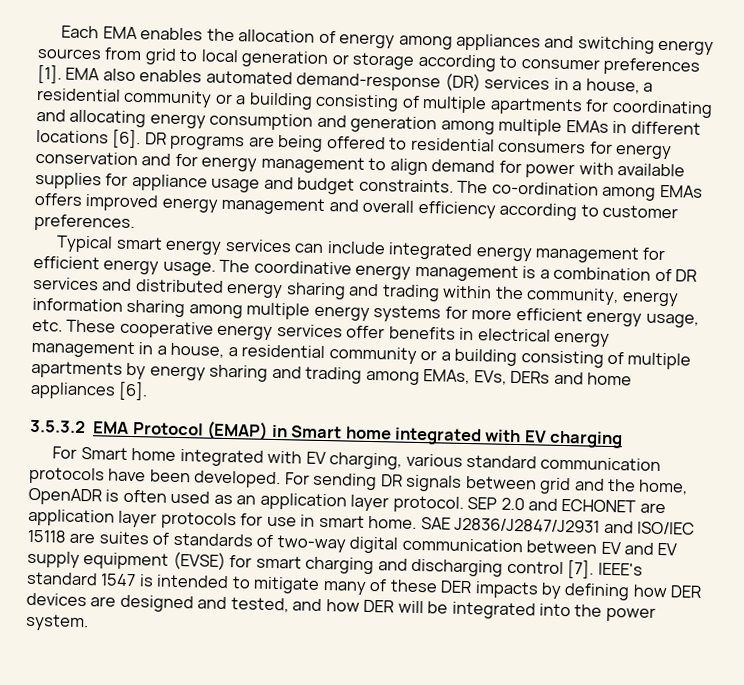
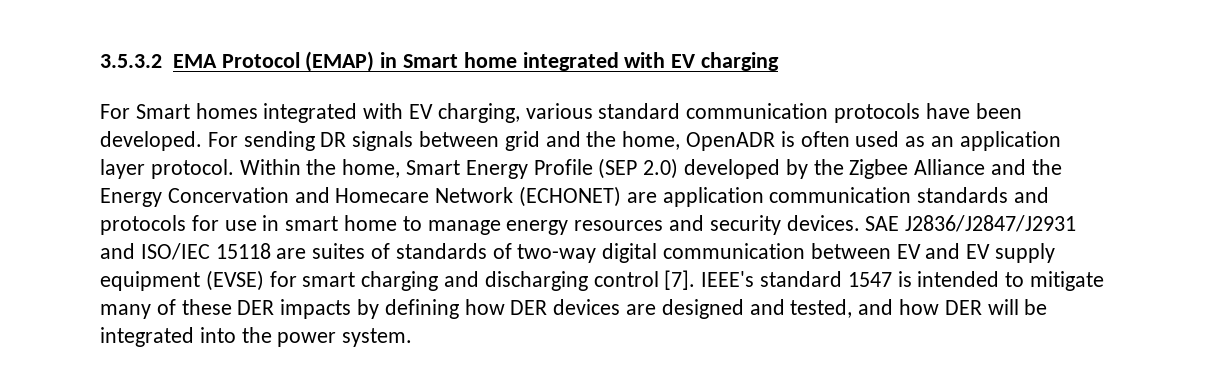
- Each EMA enables the allocation of energy among appliances and switching energy sources from grid to local generation or storage according to consumer preferences [1]. EMA also enables automated demand-response (DR) services in a house, a residential community or a building consisting of multiple apartments for coordinating and allocating energy consumption and generation among multiple EMAs in different locations [6]. DR programs are being offered to residential consumers for energy conservation and for energy management to align demand for power with available supplies for appliance usage and budget constraints. The co-ordination among EMAs offers improved energy management and overall efficiency according to customer preferences.
- Typical smart energy services can include integrated energy management for efficient energy usage. The coordinative energy management is a combination of DR services and distributed energy sharing and trading within the community, energy information sharing among multiple energy systems for more efficient energy usage, etc. These cooperative energy services offer benefits in electrical energy management in a house, a residential community or a building consisting of multiple apartments by energy sharing and trading among EMAs, EVs, DERs and home appliances [6].
- For Smart home integrated with EV charging, various standard communication protocols have been developed.
+ For Smart homes integrated with EV charging, various standard communication protocols have been developed.
- SEP 2.0 and ECHONET are application layer protocols for use in smart home.
+ Within the home, Smart Energy Profile (SEP 2.0) developed by the Zigbee Alliance and the Energy Concervation and Homecare Network (ECHONET) are application communication standards and protocols for use in smart home to manage energy resources and security devices.

